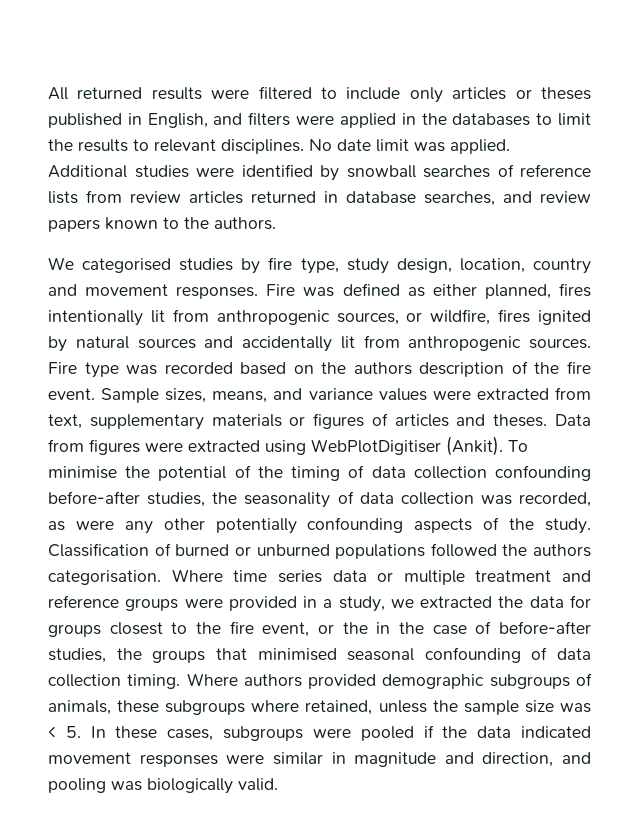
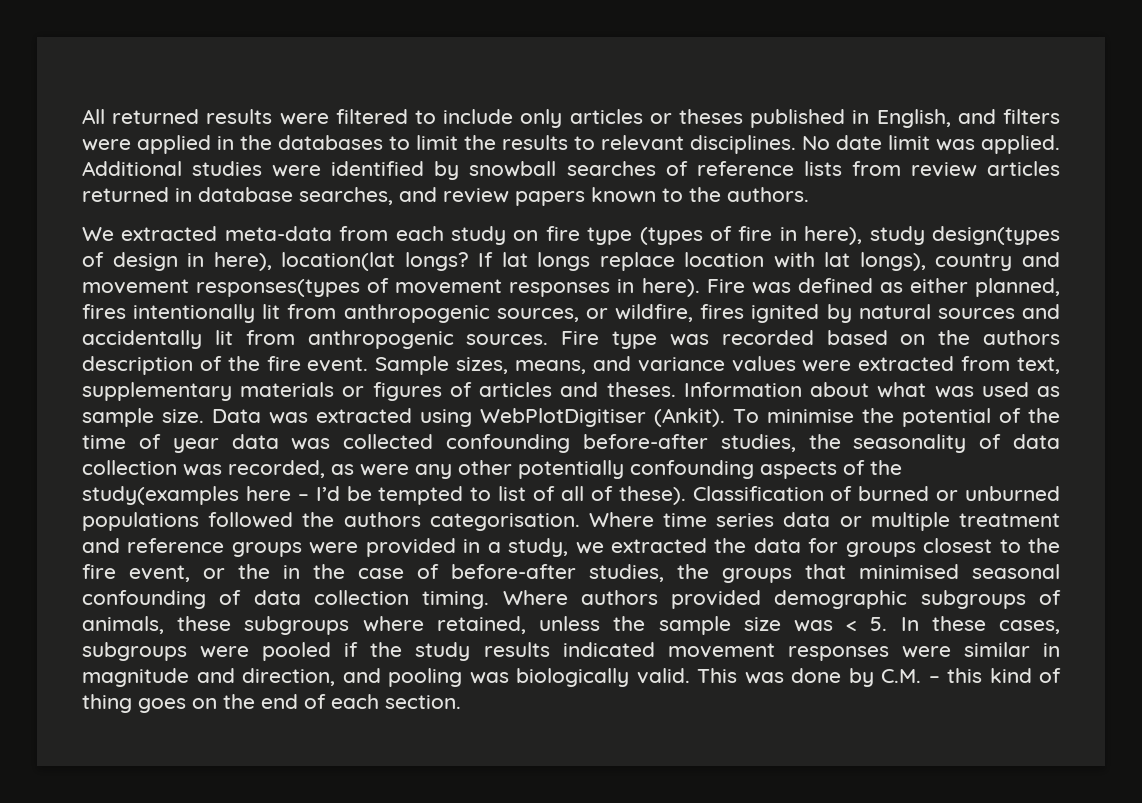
- We categorised studies by fire type, study design, location, country and movement responses.
+ We extracted meta-data from each study on fire type (types of fire in here), study design(types of design in here), location(lat longs? If lat longs replace location with lat longs), country and movement responses(types of movement responses in here).
- Data from figures were extracted using WebPlotDigitiser (Ankit).
+ Information about what was used as sample size. Data was extracted using WebPlotDigitiser (Ankit).
- To minimise the potential of the timing of data collection confounding before-after studies, the seasonality of data collection was recorded, as were any other potentially confounding aspects of the study.
+ To minimise the potential of the time of year data was collected confounding before-after studies, the seasonality of data collection was recorded, as were any other potentially confounding aspects of the study(examples here – I’d be tempted to list of all of these).
- Where authors provided demographic subgroups of animals, these subgroups where retained, unless the sample size was < 5. In these cases, subgroups were pooled if the data indicated movement responses were similar in magnitude and direction, and pooling was biologically valid.
+ Where authors provided demographic subgroups of animals, these subgroups where retained, unless the sample size was < 5. In these cases, subgroups were pooled if the study results indicated movement responses were similar in magnitude and direction, and pooling was biologically valid.
+ This was done by C.M. – this kind of thing goes on the end of each section.

